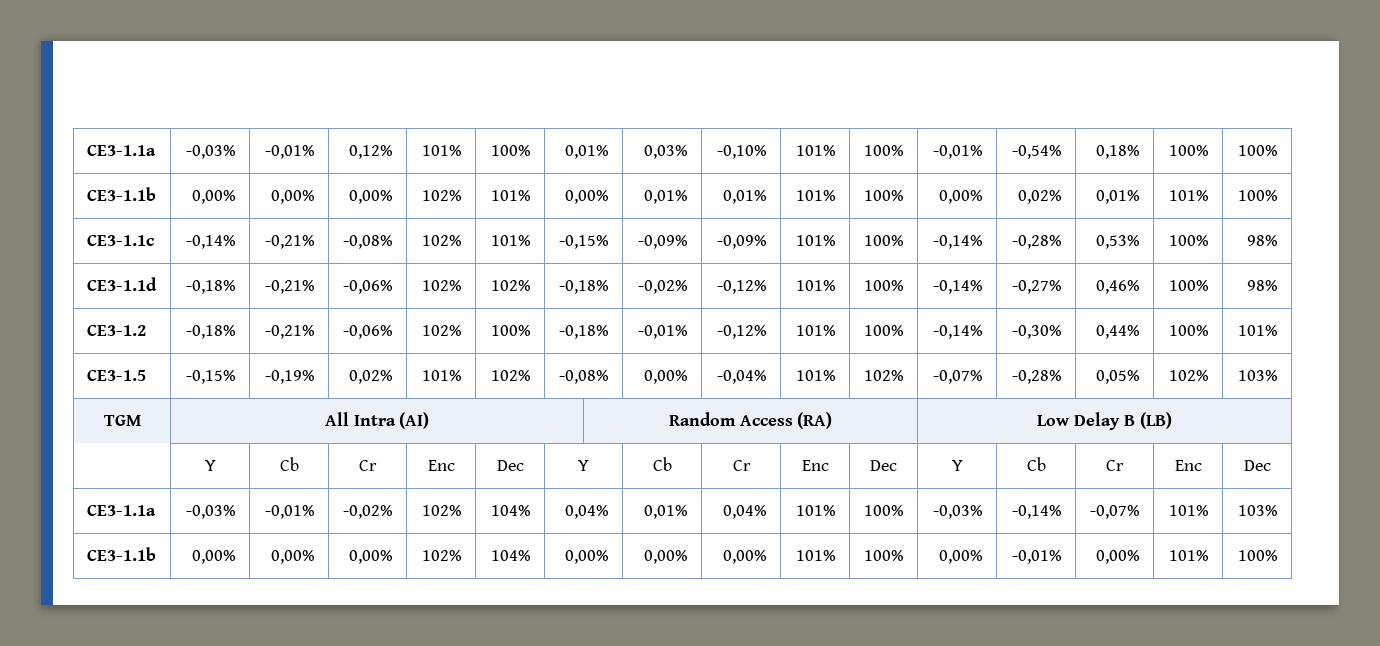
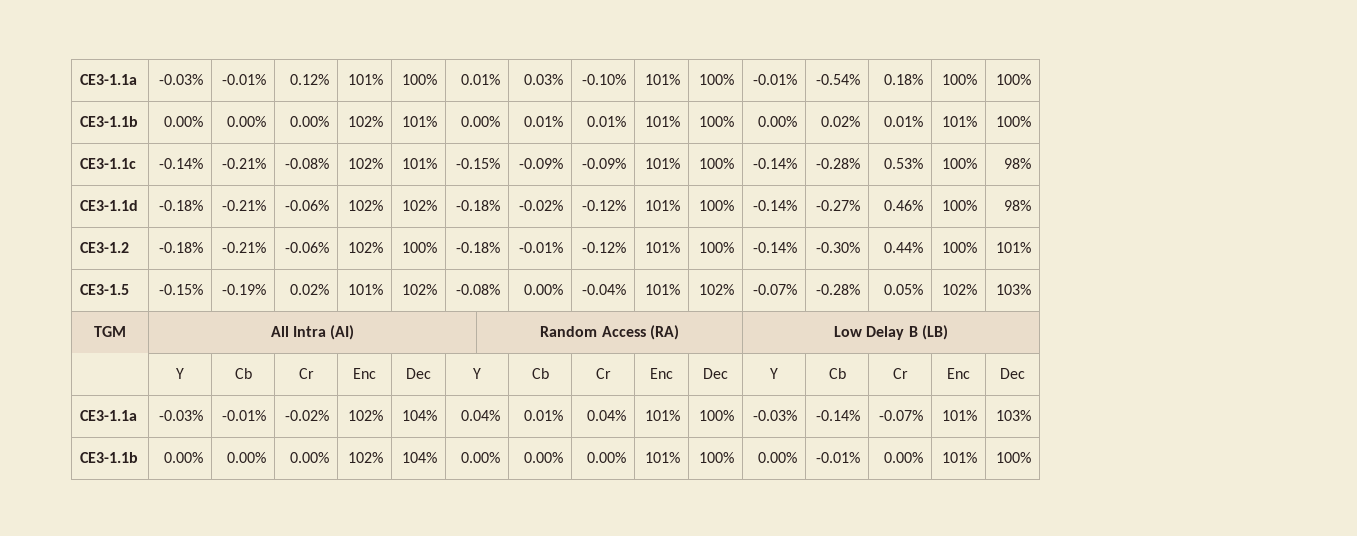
- CE3-1.1a | -0,03% | -0,01% | 0,12% | 101% | 100% | 0,01% | 0,03% | -0,10% | 101% | 100% | -0,01% | -0,54% | 0,18% | 100% | 100%
+ CE3-1.1a | -0.03% | -0.01% | 0.12% | 101% | 100% | 0.01% | 0.03% | -0.10% | 101% | 100% | -0.01% | -0.54% | 0.18% | 100% | 100%
- CE3-1.1b | 0,00% | 0,00% | 0,00% | 102% | 101% | 0,00% | 0,01% | 0,01% | 101% | 100% | 0,00% | 0,02% | 0,01% | 101% | 100%
+ CE3-1.1b | 0.00% | 0.00% | 0.00% | 102% | 101% | 0.00% | 0.01% | 0.01% | 101% | 100% | 0.00% | 0.02% | 0.01% | 101% | 100%
- CE3-1.1c | -0,14% | -0,21% | -0,08% | 102% | 101% | -0,15% | -0,09% | -0,09% | 101% | 100% | -0,14% | -0,28% | 0,53% | 100% | 98%
+ CE3-1.1c | -0.14% | -0.21% | -0.08% | 102% | 101% | -0.15% | -0.09% | -0.09% | 101% | 100% | -0.14% | -0.28% | 0.53% | 100% | 98%
- CE3-1.1d | -0,18% | -0,21% | -0,06% | 102% | 102% | -0,18% | -0,02% | -0,12% | 101% | 100% | -0,14% | -0,27% | 0,46% | 100% | 98%
+ CE3-1.1d | -0.18% | -0.21% | -0.06% | 102% | 102% | -0.18% | -0.02% | -0.12% | 101% | 100% | -0.14% | -0.27% | 0.46% | 100% | 98%
- CE3-1.2 | -0,18% | -0,21% | -0,06% | 102% | 100% | -0,18% | -0,01% | -0,12% | 101% | 100% | -0,14% | -0,30% | 0,44% | 100% | 101%
+ CE3-1.2 | -0.18% | -0.21% | -0.06% | 102% | 100% | -0.18% | -0.01% | -0.12% | 101% | 100% | -0.14% | -0.30% | 0.44% | 100% | 101%
- CE3-1.5 | -0,15% | -0,19% | 0,02% | 101% | 102% | -0,08% | 0,00% | -0,04% | 101% | 102% | -0,07% | -0,28% | 0,05% | 102% | 103%
+ CE3-1.5 | -0.15% | -0.19% | 0.02% | 101% | 102% | -0.08% | 0.00% | -0.04% | 101% | 102% | -0.07% | -0.28% | 0.05% | 102% | 103%
- CE3-1.1a | -0,03% | -0,01% | -0,02% | 102% | 104% | 0,04% | 0,01% | 0,04% | 101% | 100% | -0,03% | -0,14% | -0,07% | 101% | 103%
+ CE3-1.1a | -0.03% | -0.01% | -0.02% | 102% | 104% | 0.04% | 0.01% | 0.04% | 101% | 100% | -0.03% | -0.14% | -0.07% | 101% | 103%
- CE3-1.1b | 0,00% | 0,00% | 0,00% | 102% | 104% | 0,00% | 0,00% | 0,00% | 101% | 100% | 0,00% | -0,01% | 0,00% | 101% | 100%
+ CE3-1.1b | 0.00% | 0.00% | 0.00% | 102% | 104% | 0.00% | 0.00% | 0.00% | 101% | 100% | 0.00% | -0.01% | 0.00% | 101% | 100%

